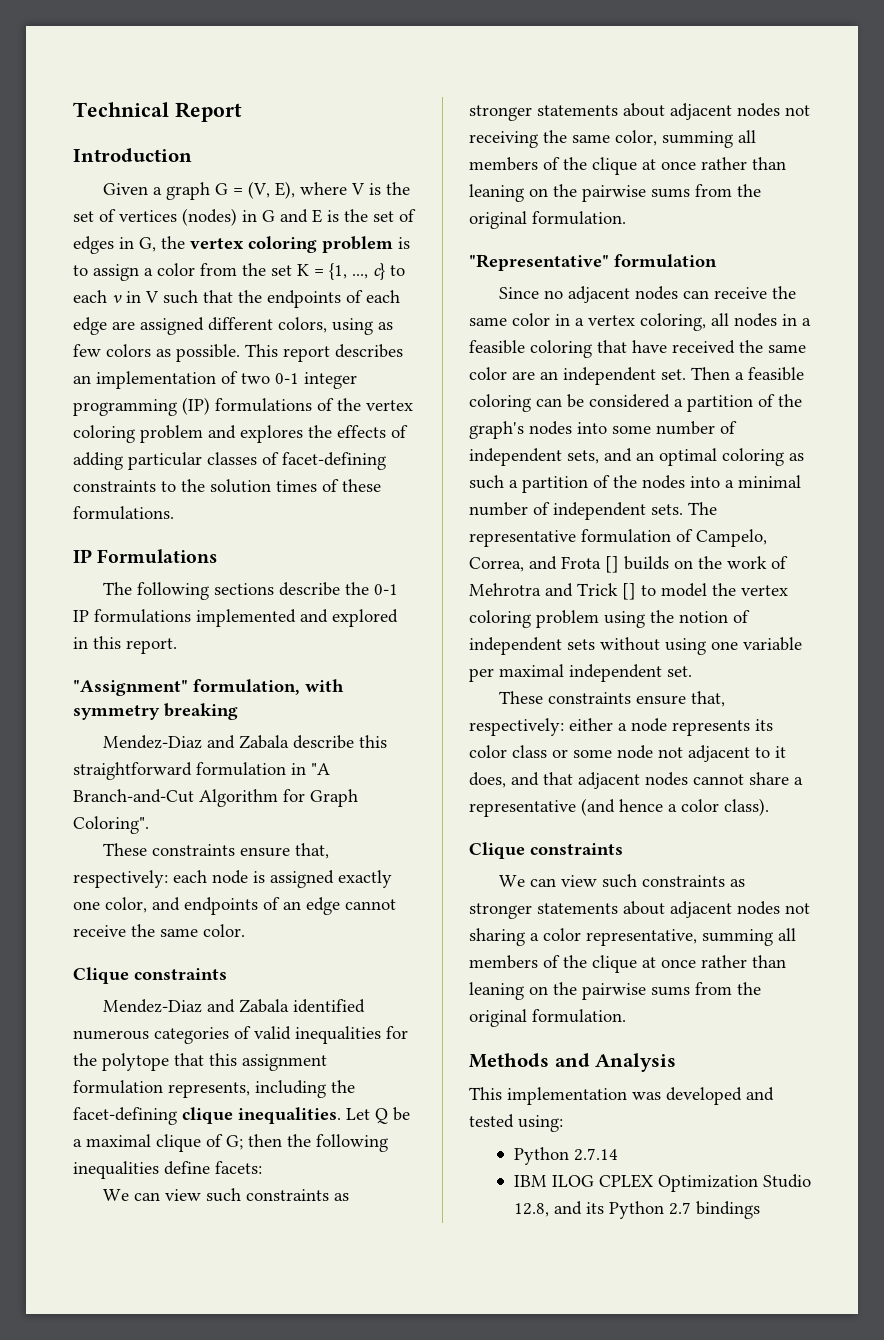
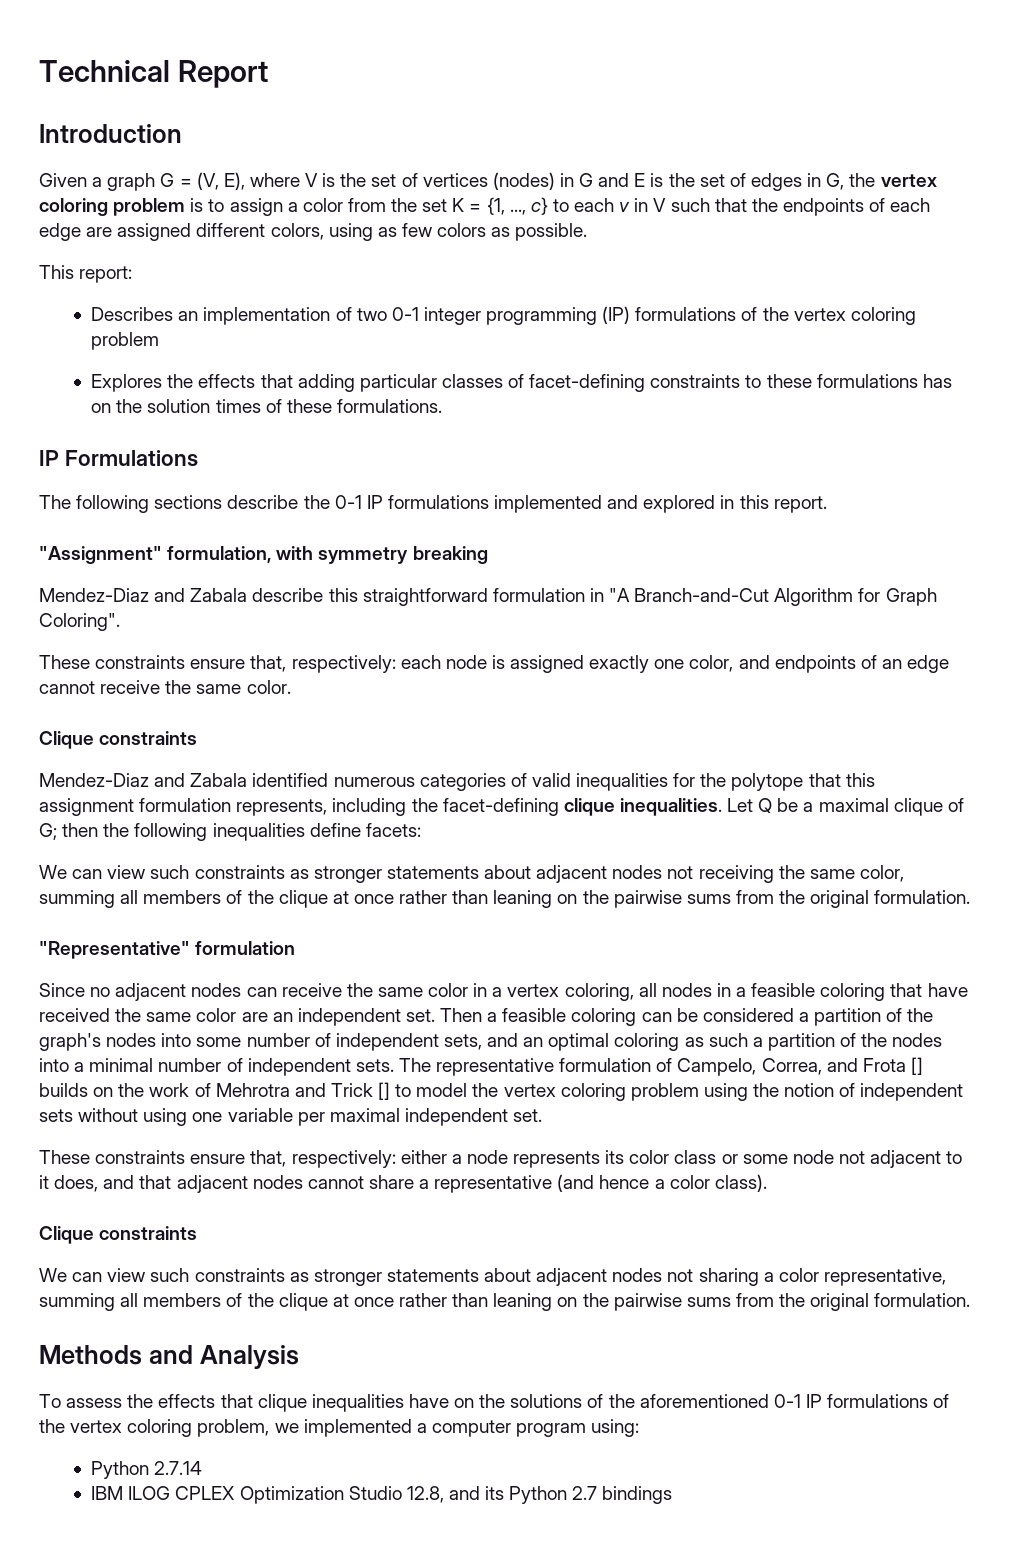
- Given a graph G = (V, E), where V is the set of vertices (nodes) in G and E is the set of edges in G, the vertex coloring problem is to assign a color from the set K = {1, ..., c} to each v in V such that the endpoints of each edge are assigned different colors, using as few colors as possible. This report describes an implementation of two 0-1 integer programming (IP) formulations of the vertex coloring problem and explores the effects of adding particular classes of facet-defining constraints to the solution times of these formulations.
+ Given a graph G = (V, E), where V is the set of vertices (nodes) in G and E is the set of edges in G, the vertex coloring problem is to assign a color from the set K = {1, ..., c} to each v in V such that the endpoints of each edge are assigned different colors, using as few colors as possible.
+ This report:
+ Describes an implementation of two 0-1 integer programming (IP) formulations of the vertex coloring problem
+ Explores the effects that adding particular classes of facet-defining constraints to these formulations has on the solution times of these formulations.
- This implementation was developed and tested using:
+ To assess the effects that clique inequalities have on the solutions of the aforementioned 0-1 IP formulations of the vertex coloring problem, we implemented a computer program using:

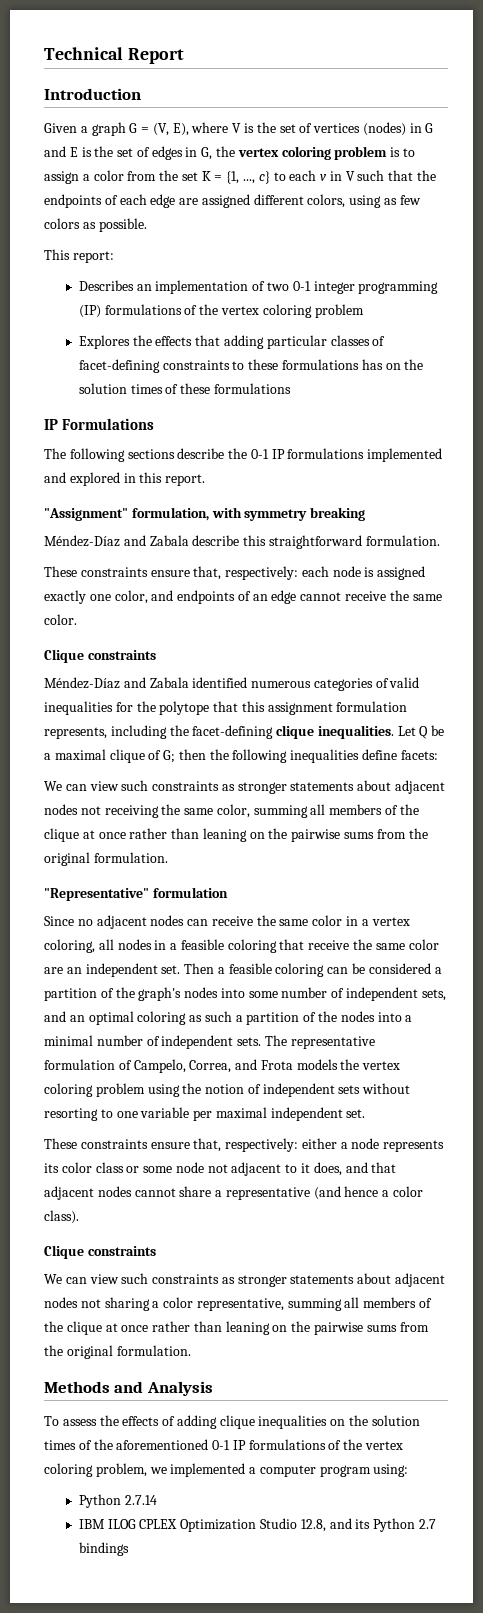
- Explores the effects that adding particular classes of facet-defining constraints to these formulations has on the solution times of these formulations.
+ Explores the effects that adding particular classes of facet-defining constraints to these formulations has on the solution times of these formulations
- Mendez-Diaz and Zabala describe this straightforward formulation in "A Branch-and-Cut Algorithm for Graph Coloring".
+ Méndez-Díaz and Zabala describe this straightforward formulation.
- Mendez-Diaz and Zabala identified numerous categories of valid inequalities for the polytope that this assignment formulation represents, including the facet-defining clique inequalities.
+ Méndez-Díaz and Zabala identified numerous categories of valid inequalities for the polytope that this assignment formulation represents, including the facet-defining clique inequalities.
- Since no adjacent nodes can receive the same color in a vertex coloring, all nodes in a feasible coloring that have received the same color are an independent set.
+ Since no adjacent nodes can receive the same color in a vertex coloring, all nodes in a feasible coloring that receive the same color are an independent set.
- The representative formulation of Campelo, Correa, and Frota [] builds on the work of Mehrotra and Trick [] to model the vertex coloring problem using the notion of independent sets without using one variable per maximal independent set.
+ The representative formulation of Campelo, Correa, and Frota models the vertex coloring problem using the notion of independent sets without resorting to one variable per maximal independent set.
- To assess the effects that clique inequalities have on the solutions of the aforementioned 0-1 IP formulations of the vertex coloring problem, we implemented a computer program using:
+ To assess the effects of adding clique inequalities on the solution times of the aforementioned 0-1 IP formulations of the vertex coloring problem, we implemented a computer program using:

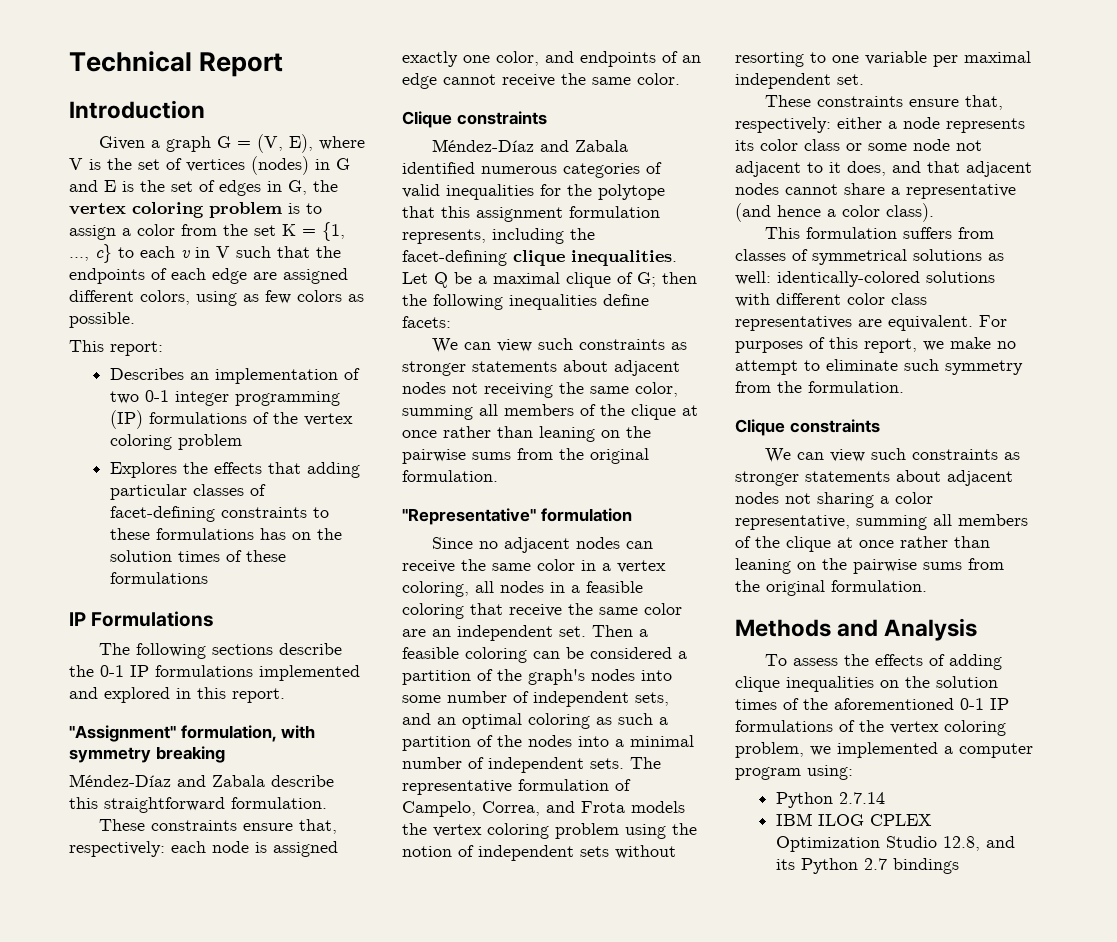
+ This formulation suffers from classes of symmetrical solutions as well: identically-colored solutions with different color class representatives are equivalent. For purposes of this report, we make no attempt to eliminate such symmetry from the formulation.

